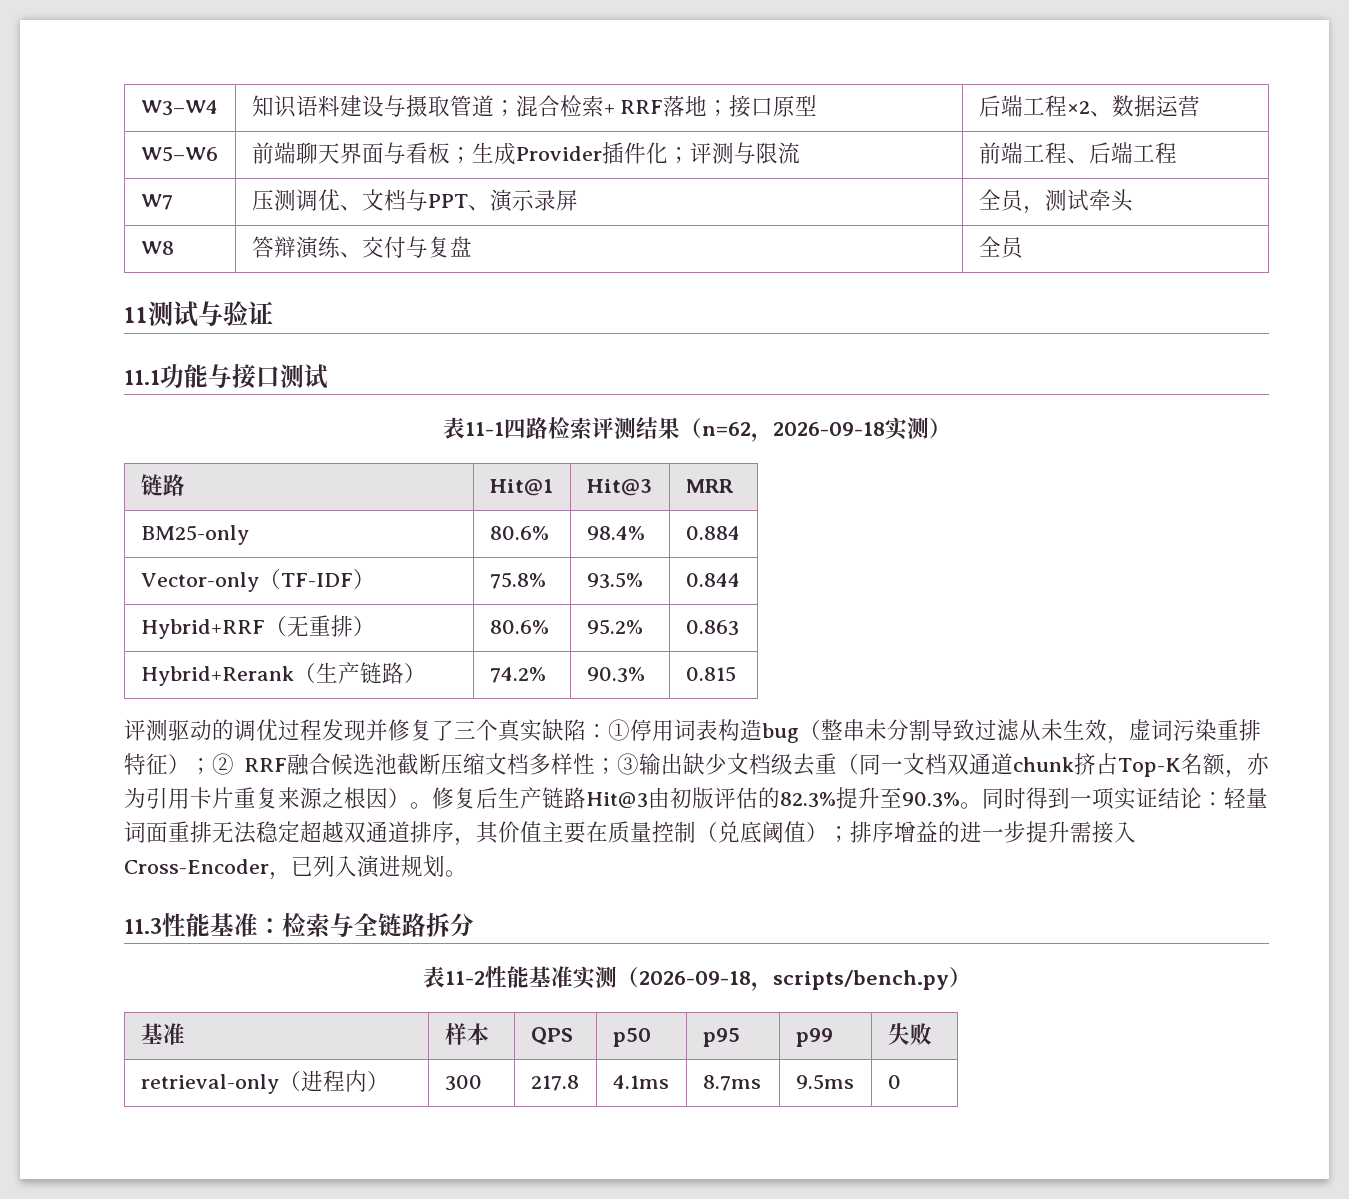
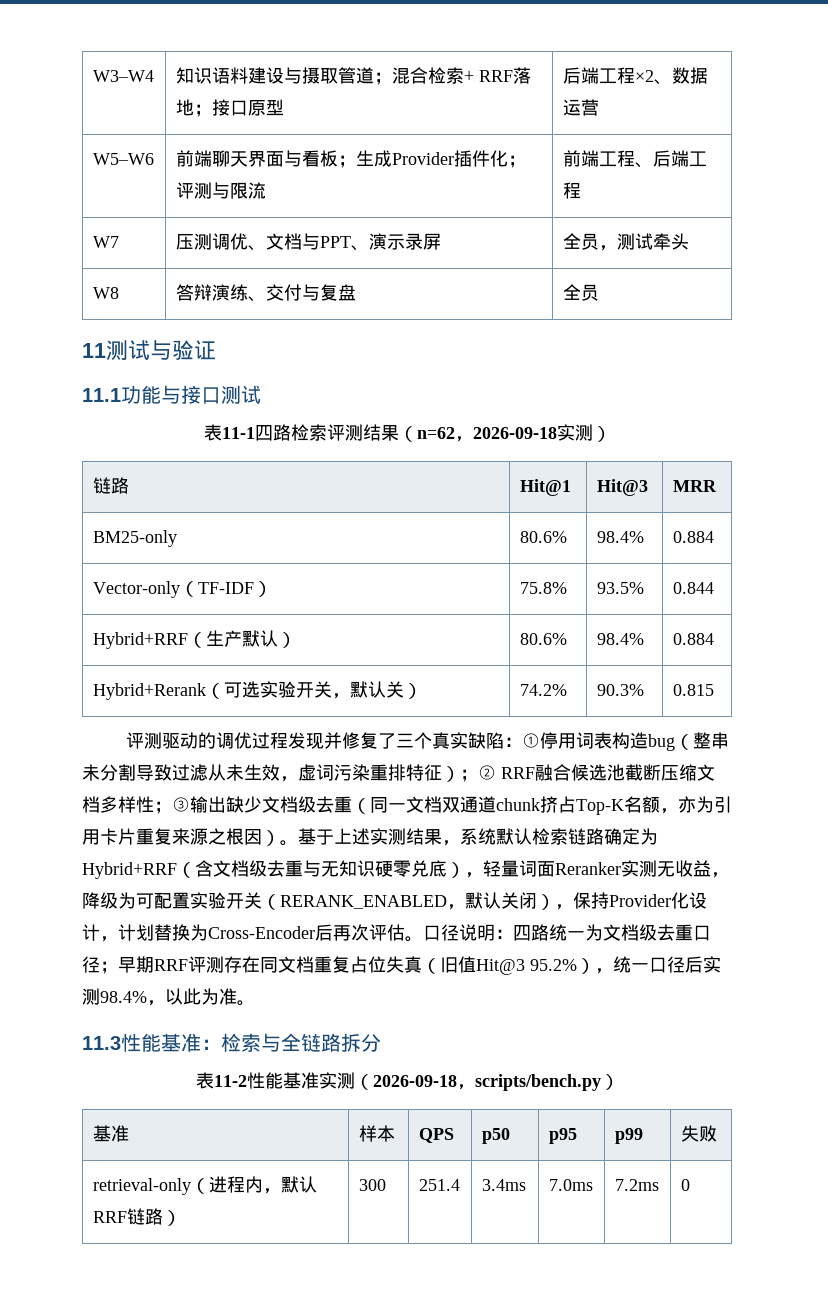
- Hybrid+RRF（无重排） | 80.6% | 95.2% | 0.863
+ Hybrid+RRF（生产默认） | 80.6% | 98.4% | 0.884
- Hybrid+Rerank（生产链路） | 74.2% | 90.3% | 0.815
+ Hybrid+Rerank（可选实验开关，默认关） | 74.2% | 90.3% | 0.815
- 修复后生产链路Hit@3由初版评估的82.3%提升至90.3%。同时得到一项实证结论：轻量词面重排无法稳定超越双通道排序，其价值主要在质量控制（兑底阈值）；排序增益的进一步提升需接入Cross-Encoder，已列入演进规划。
+ 基于上述实测结果，系统默认检索链路确定为Hybrid+RRF（含文档级去重与无知识硬零兑底），轻量词面Reranker实测无收益，降级为可配置实验开关（RERANK_ENABLED，默认关闭），保持Provider化设计，计划替换为Cross-Encoder后再次评估。口径说明：四路统一为文档级去重口径；早期RRF评测存在同文档重复占位失真（旧值Hit@3 95.2%），统一口径后实测98.4%，以此为准。
- retrieval-only（进程内） | 300 | 217.8 | 4.1ms | 8.7ms | 9.5ms | 0
+ retrieval-only（进程内，默认RRF链路） | 300 | 251.4 | 3.4ms | 7.0ms | 7.2ms | 0

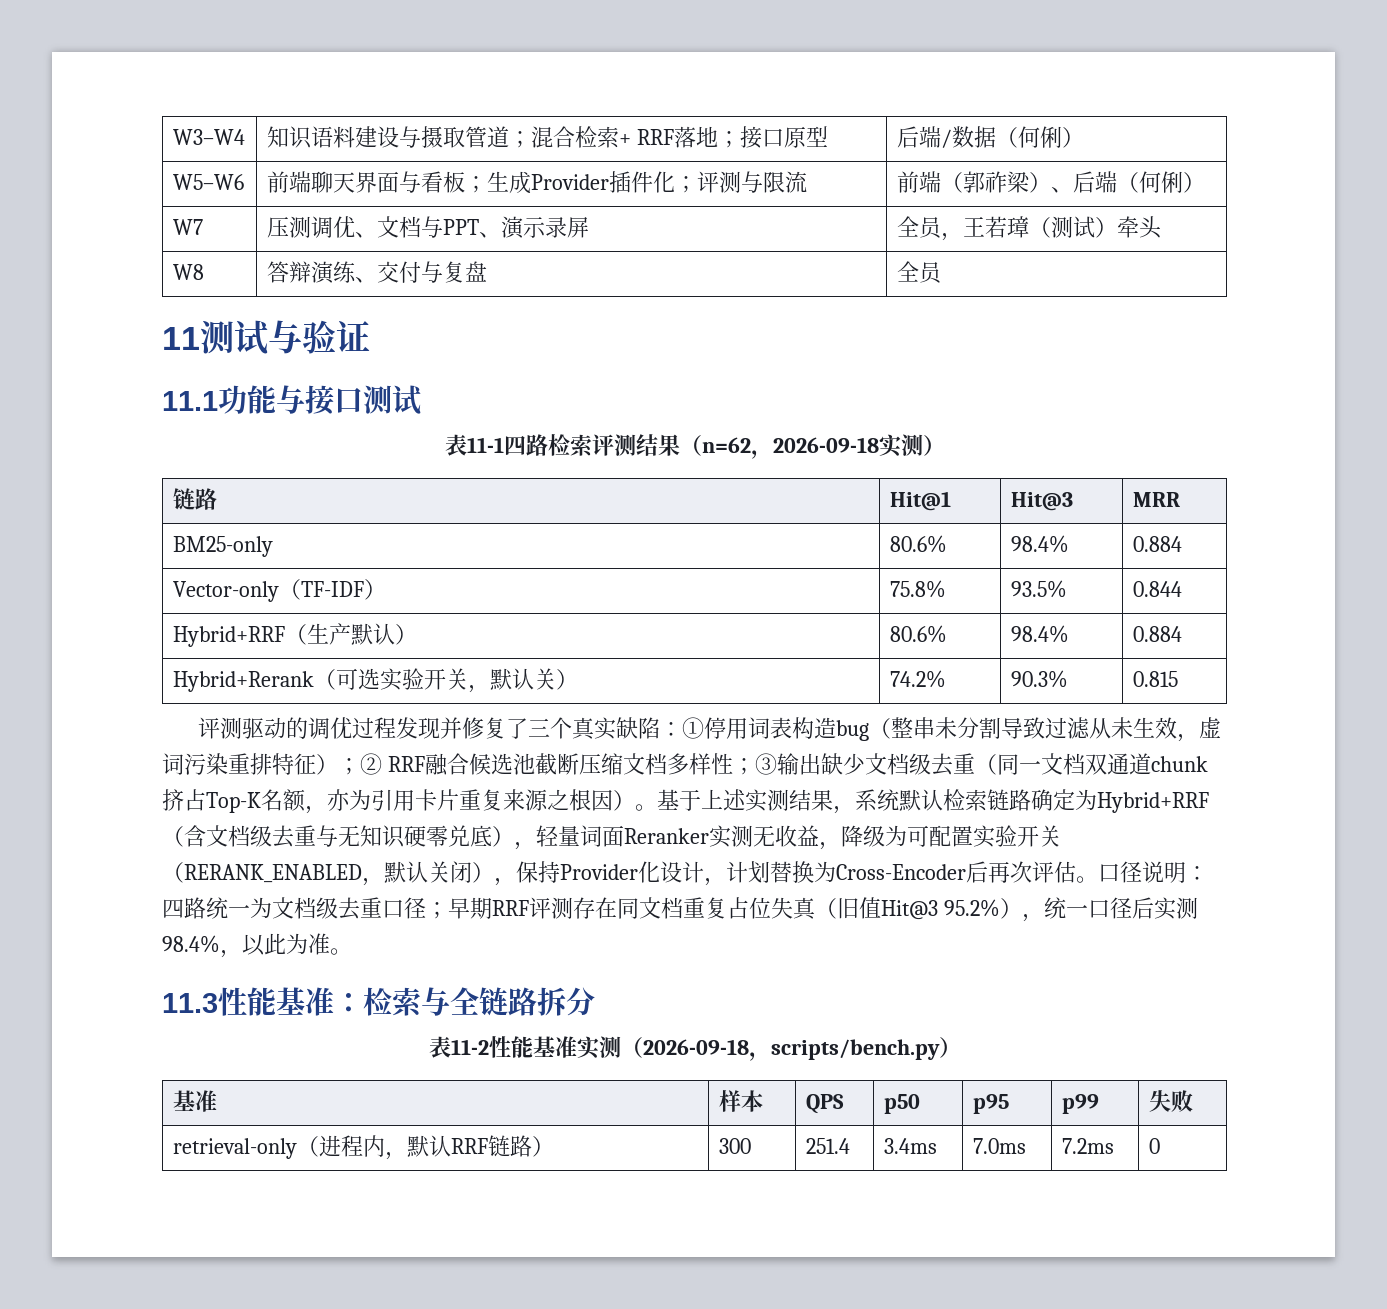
- W3–W4 | 知识语料建设与摄取管道；混合检索+ RRF落地；接口原型 | 后端工程×2、数据运营
+ W3–W4 | 知识语料建设与摄取管道；混合检索+ RRF落地；接口原型 | 后端/数据（何俐）
- W5–W6 | 前端聊天界面与看板；生成Provider插件化；评测与限流 | 前端工程、后端工程
+ W5–W6 | 前端聊天界面与看板；生成Provider插件化；评测与限流 | 前端（郭祚梁）、后端（何俐）
- W7 | 压测调优、文档与PPT、演示录屏 | 全员，测试牵头
+ W7 | 压测调优、文档与PPT、演示录屏 | 全员，王若璋（测试）牵头

